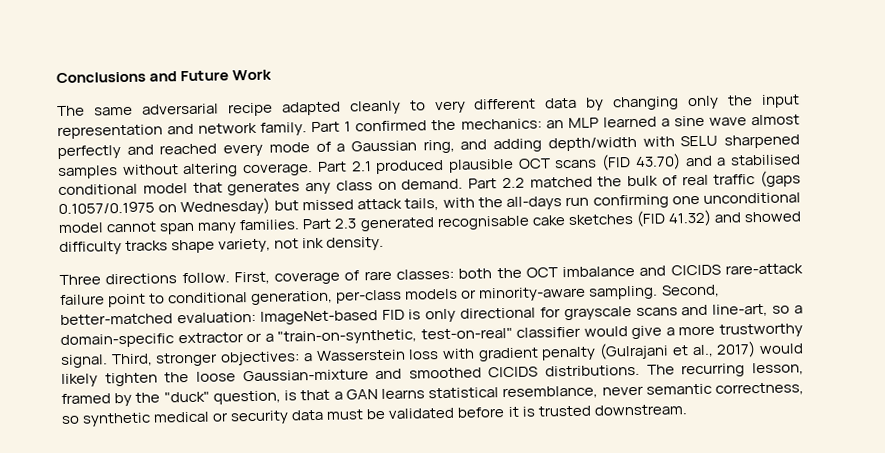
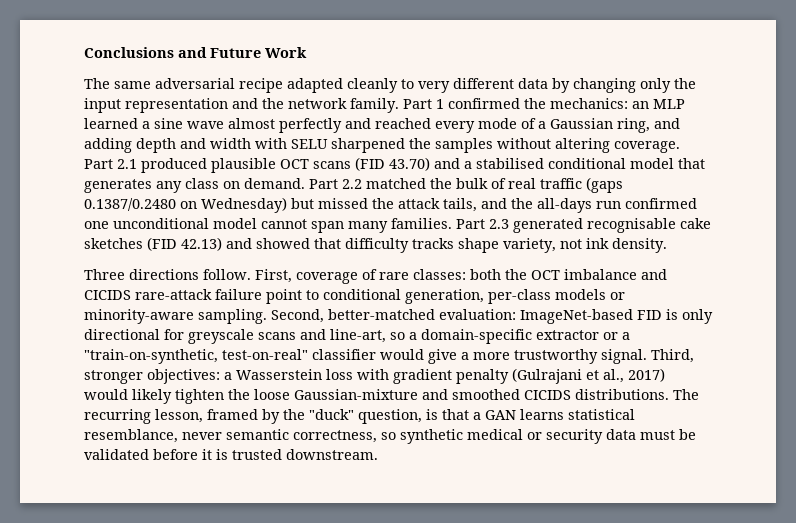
- The same adversarial recipe adapted cleanly to very different data by changing only the input representation and network family.
+ The same adversarial recipe adapted cleanly to very different data by changing only the input representation and the network family.
- Part 1 confirmed the mechanics: an MLP learned a sine wave almost perfectly and reached every mode of a Gaussian ring, and adding depth/width with SELU sharpened samples without altering coverage.
+ Part 1 confirmed the mechanics: an MLP learned a sine wave almost perfectly and reached every mode of a Gaussian ring, and adding depth and width with SELU sharpened the samples without altering coverage.
- Part 2.2 matched the bulk of real traffic (gaps 0.1057/0.1975 on Wednesday) but missed attack tails, with the all-days run confirming one unconditional model cannot span many families.
+ Part 2.2 matched the bulk of real traffic (gaps 0.1387/0.2480 on Wednesday) but missed the attack tails, and the all-days run confirmed one unconditional model cannot span many families.
- Part 2.3 generated recognisable cake sketches (FID 41.32) and showed difficulty tracks shape variety, not ink density.
+ Part 2.3 generated recognisable cake sketches (FID 42.13) and showed that difficulty tracks shape variety, not ink density.
- Second, better-matched evaluation: ImageNet-based FID is only directional for grayscale scans and line-art, so a domain-specific extractor or a "train-on-synthetic, test-on-real" classifier would give a more trustworthy signal.
+ Second, better-matched evaluation: ImageNet-based FID is only directional for greyscale scans and line-art, so a domain-specific extractor or a "train-on-synthetic, test-on-real" classifier would give a more trustworthy signal.

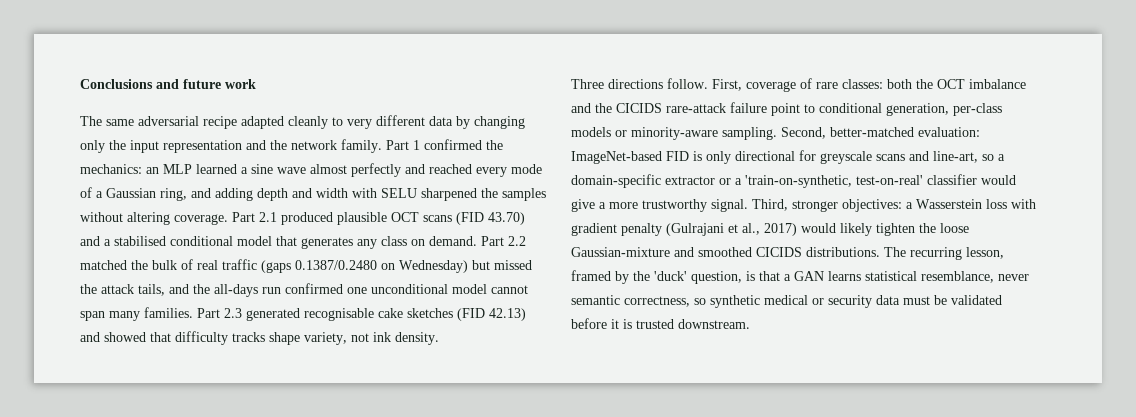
- Conclusions and Future Work
+ Conclusions and future work
- First, coverage of rare classes: both the OCT imbalance and CICIDS rare-attack failure point to conditional generation, per-class models or minority-aware sampling.
+ First, coverage of rare classes: both the OCT imbalance and the CICIDS rare-attack failure point to conditional generation, per-class models or minority-aware sampling.
- Second, better-matched evaluation: ImageNet-based FID is only directional for greyscale scans and line-art, so a domain-specific extractor or a "train-on-synthetic, test-on-real" classifier would give a more trustworthy signal.
+ Second, better-matched evaluation: ImageNet-based FID is only directional for greyscale scans and line-art, so a domain-specific extractor or a 'train-on-synthetic, test-on-real' classifier would give a more trustworthy signal.
- The recurring lesson, framed by the "duck" question, is that a GAN learns statistical resemblance, never semantic correctness, so synthetic medical or security data must be validated before it is trusted downstream.
+ The recurring lesson, framed by the 'duck' question, is that a GAN learns statistical resemblance, never semantic correctness, so synthetic medical or security data must be validated before it is trusted downstream.

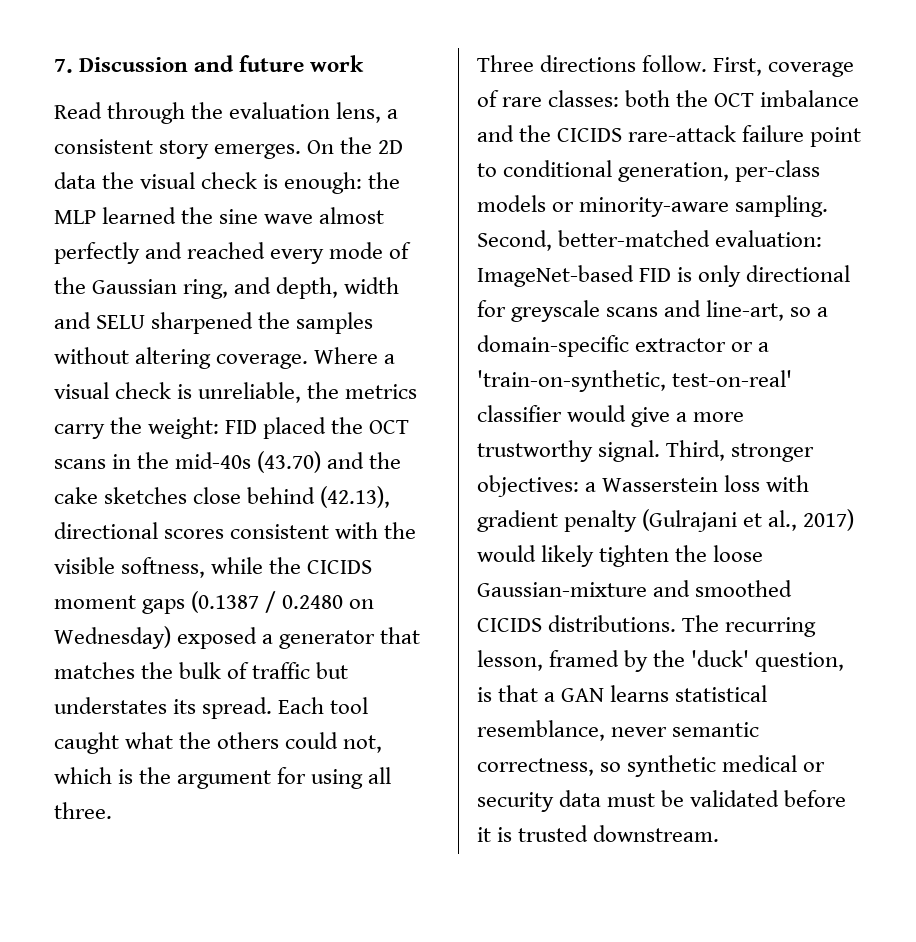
- Conclusions and future work
+ 7. Discussion and future work
- The same adversarial recipe adapted cleanly to very different data by changing only the input representation and the network family. Part 1 confirmed the mechanics: an MLP learned a sine wave almost perfectly and reached every mode of a Gaussian ring, and adding depth and width with SELU sharpened the samples without altering coverage.
+ Read through the evaluation lens, a consistent story emerges. On the 2D data the visual check is enough: the MLP learned the sine wave almost perfectly and reached every mode of the Gaussian ring, and depth, width and SELU sharpened the samples without altering coverage.
- Part 2.1 produced plausible OCT scans (FID 43.70) and a stabilised conditional model that generates any class on demand. Part 2.2 matched the bulk of real traffic (gaps 0.1387/0.2480 on Wednesday) but missed the attack tails, and the all-days run confirmed one unconditional model cannot span many families. Part 2.3 generated recognisable cake sketches (FID 42.13) and showed that difficulty tracks shape variety, not ink density.
+ Where a visual check is unreliable, the metrics carry the weight: FID placed the OCT scans in the mid-40s (43.70) and the cake sketches close behind (42.13), directional scores consistent with the visible softness, while the CICIDS moment gaps (0.1387 / 0.2480 on Wednesday) exposed a generator that matches the bulk of traffic but understates its spread. Each tool caught what the others could not, which is the argument for using all three.

